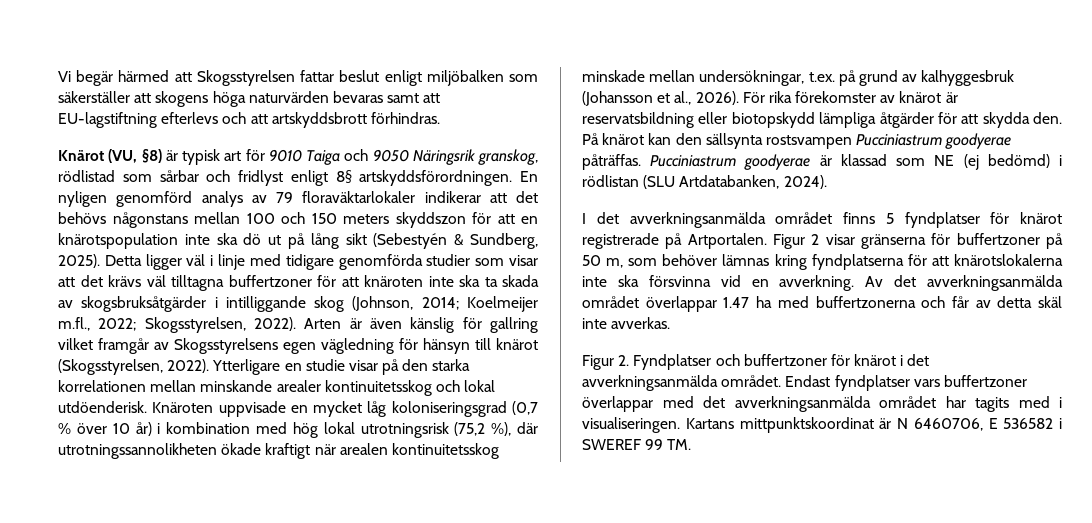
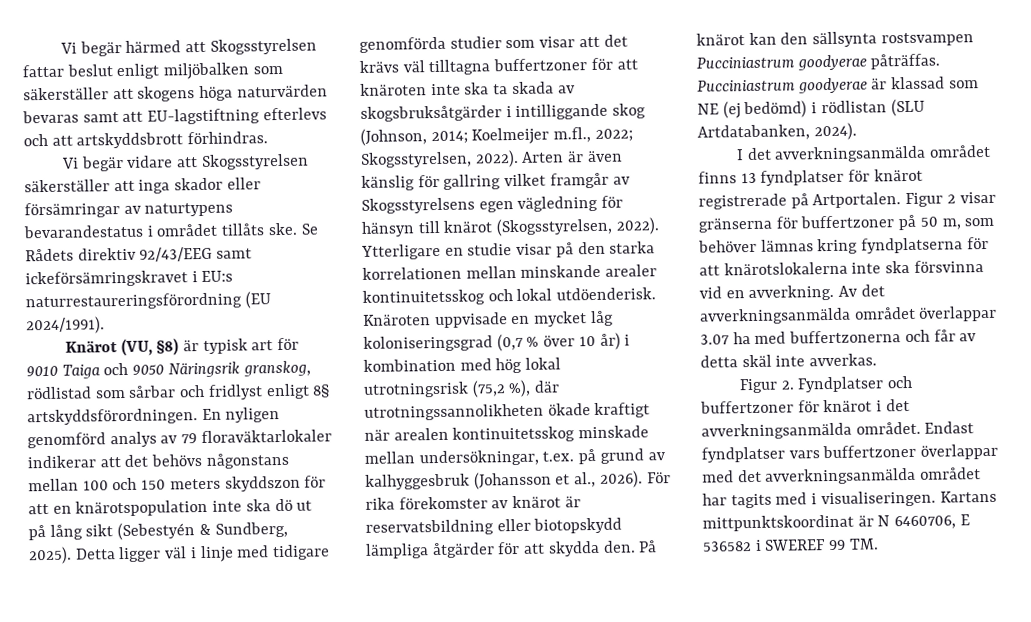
+ Vi begär vidare att Skogsstyrelsen säkerställer att inga skador eller försämringar av naturtypens bevarandestatus i området tillåts ske. Se Rådets direktiv 92/43/EEG samt ickeförsämringskravet i EU:s naturrestaureringsförordning (EU 2024/1991).
- I det avverkningsanmälda området finns 5 fyndplatser för knärot registrerade på Artportalen.
+ I det avverkningsanmälda området finns 13 fyndplatser för knärot registrerade på Artportalen.
- Av det avverkningsanmälda området överlappar 1.47 ha med buffertzonerna och får av detta skäl inte avverkas.
+ Av det avverkningsanmälda området överlappar 3.07 ha med buffertzonerna och får av detta skäl inte avverkas.

